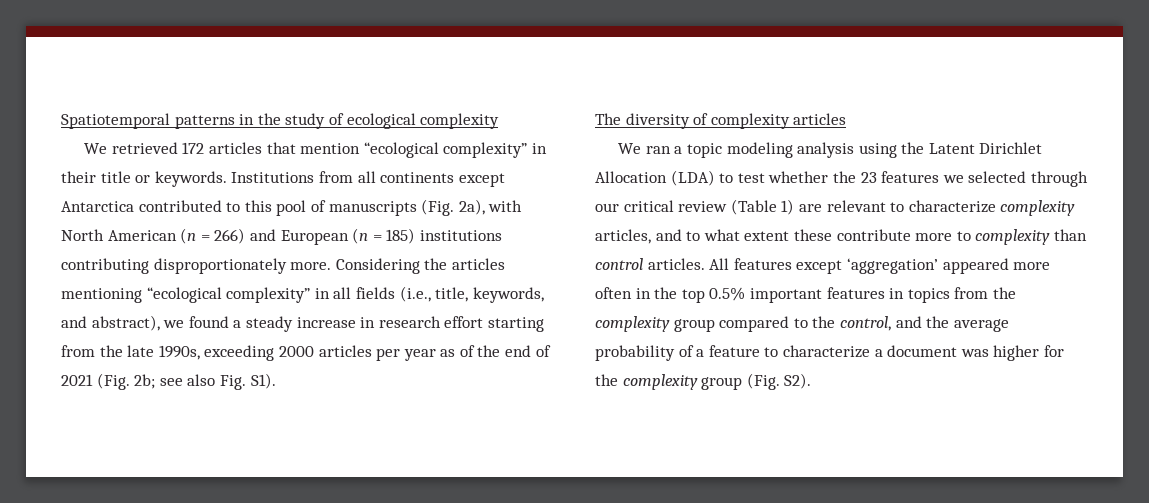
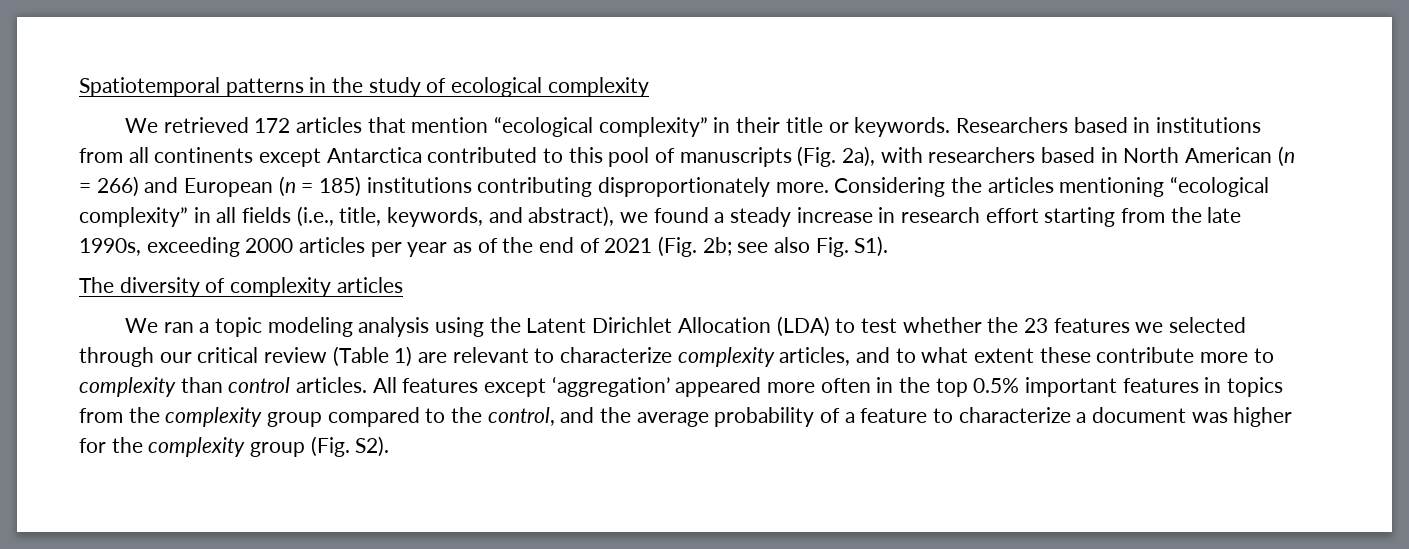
- Institutions from all continents except Antarctica contributed to this pool of manuscripts (Fig. 2a), with North American (n = 266) and European (n = 185) institutions contributing disproportionately more.
+ Researchers based in institutions from all continents except Antarctica contributed to this pool of manuscripts (Fig. 2a), with researchers based in North American (n = 266) and European (n = 185) institutions contributing disproportionately more.

